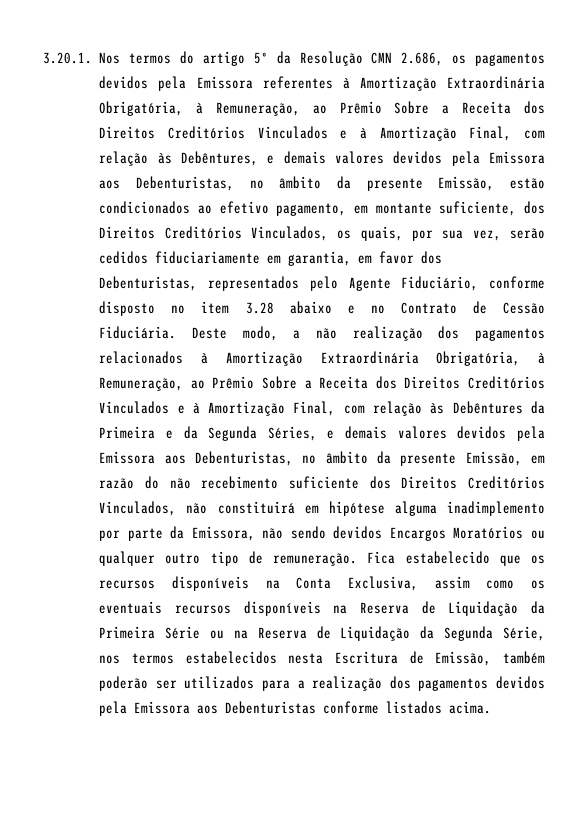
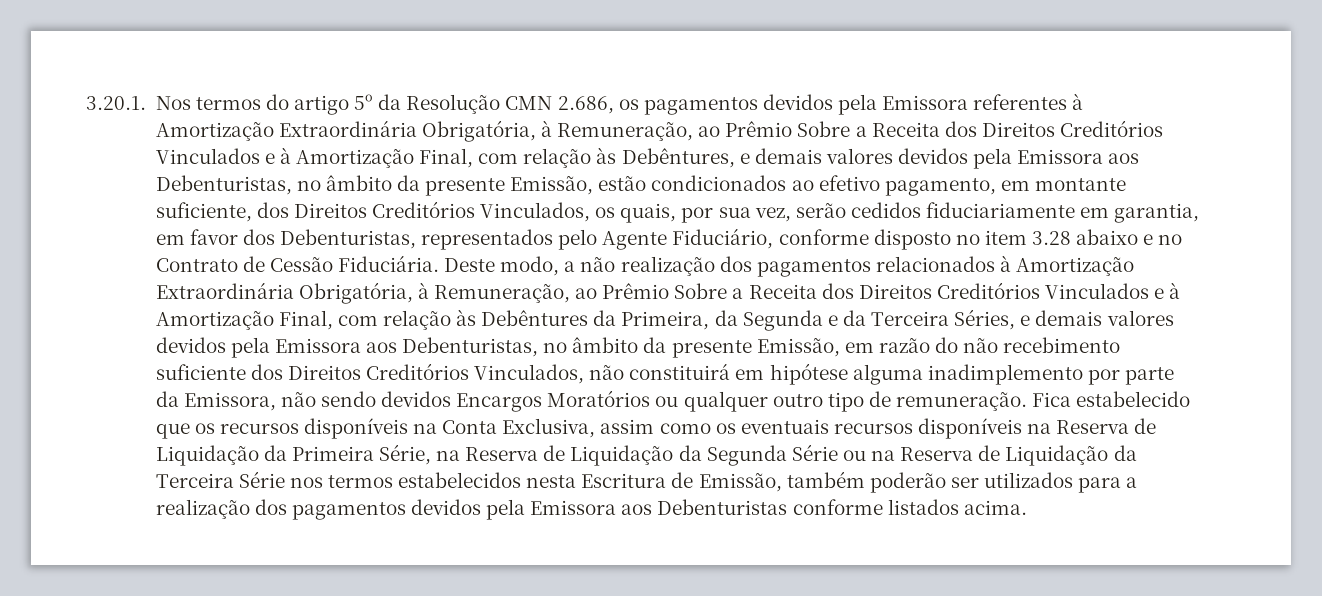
- Deste modo, a não realização dos pagamentos relacionados à Amortização Extraordinária Obrigatória, à Remuneração, ao Prêmio Sobre a Receita dos Direitos Creditórios Vinculados e à Amortização Final, com relação às Debêntures da Primeira e da Segunda Séries, e demais valores devidos pela Emissora aos Debenturistas, no âmbito da presente Emissão, em razão do não recebimento suficiente dos Direitos Creditórios Vinculados, não constituirá em hipótese alguma inadimplemento por parte da Emissora, não sendo devidos Encargos Moratórios ou qualquer outro tipo de remuneração.
+ Deste modo, a não realização dos pagamentos relacionados à Amortização Extraordinária Obrigatória, à Remuneração, ao Prêmio Sobre a Receita dos Direitos Creditórios Vinculados e à Amortização Final, com relação às Debêntures da Primeira, da Segunda e da Terceira Séries, e demais valores devidos pela Emissora aos Debenturistas, no âmbito da presente Emissão, em razão do não recebimento suficiente dos Direitos Creditórios Vinculados, não constituirá em hipótese alguma inadimplemento por parte da Emissora, não sendo devidos Encargos Moratórios ou qualquer outro tipo de remuneração.
- Fica estabelecido que os recursos disponíveis na Conta Exclusiva, assim como os eventuais recursos disponíveis na Reserva de Liquidação da Primeira Série ou na Reserva de Liquidação da Segunda Série, nos termos estabelecidos nesta Escritura de Emissão, também poderão ser utilizados para a realização dos pagamentos devidos pela Emissora aos Debenturistas conforme listados acima.
+ Fica estabelecido que os recursos disponíveis na Conta Exclusiva, assim como os eventuais recursos disponíveis na Reserva de Liquidação da Primeira Série, na Reserva de Liquidação da Segunda Série ou na Reserva de Liquidação da Terceira Série nos termos estabelecidos nesta Escritura de Emissão, também poderão ser utilizados para a realização dos pagamentos devidos pela Emissora aos Debenturistas conforme listados acima.

